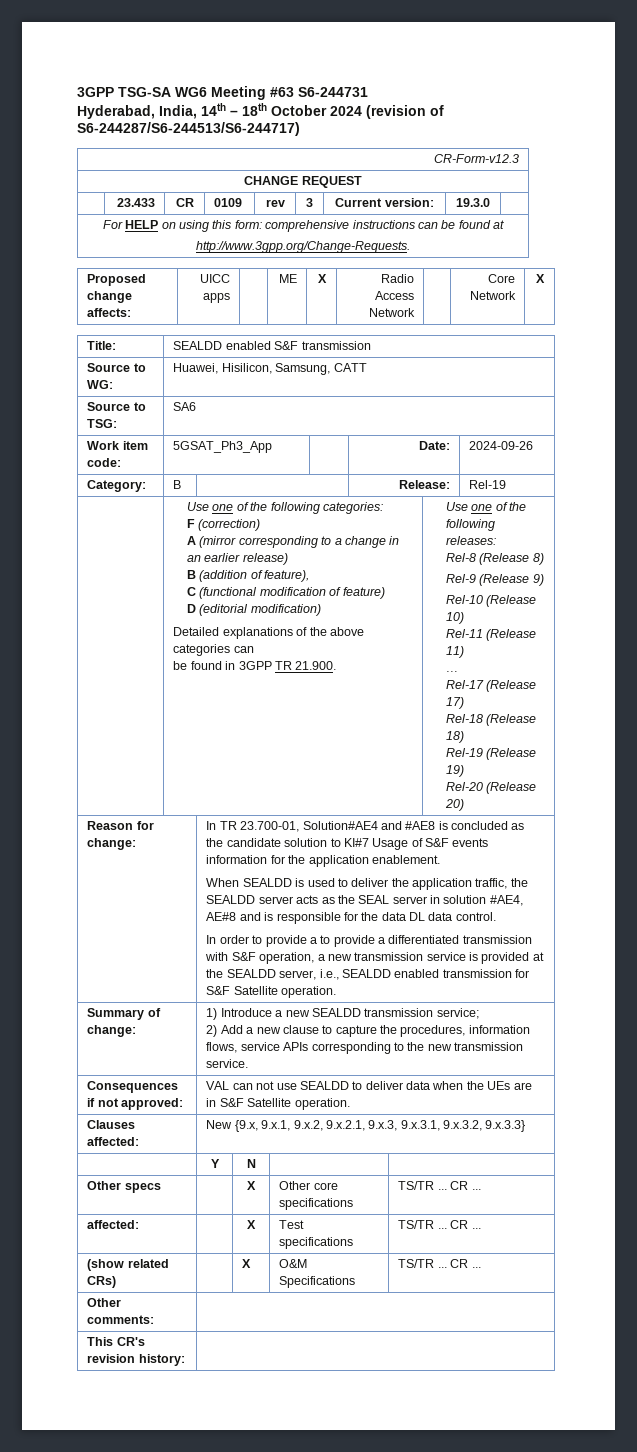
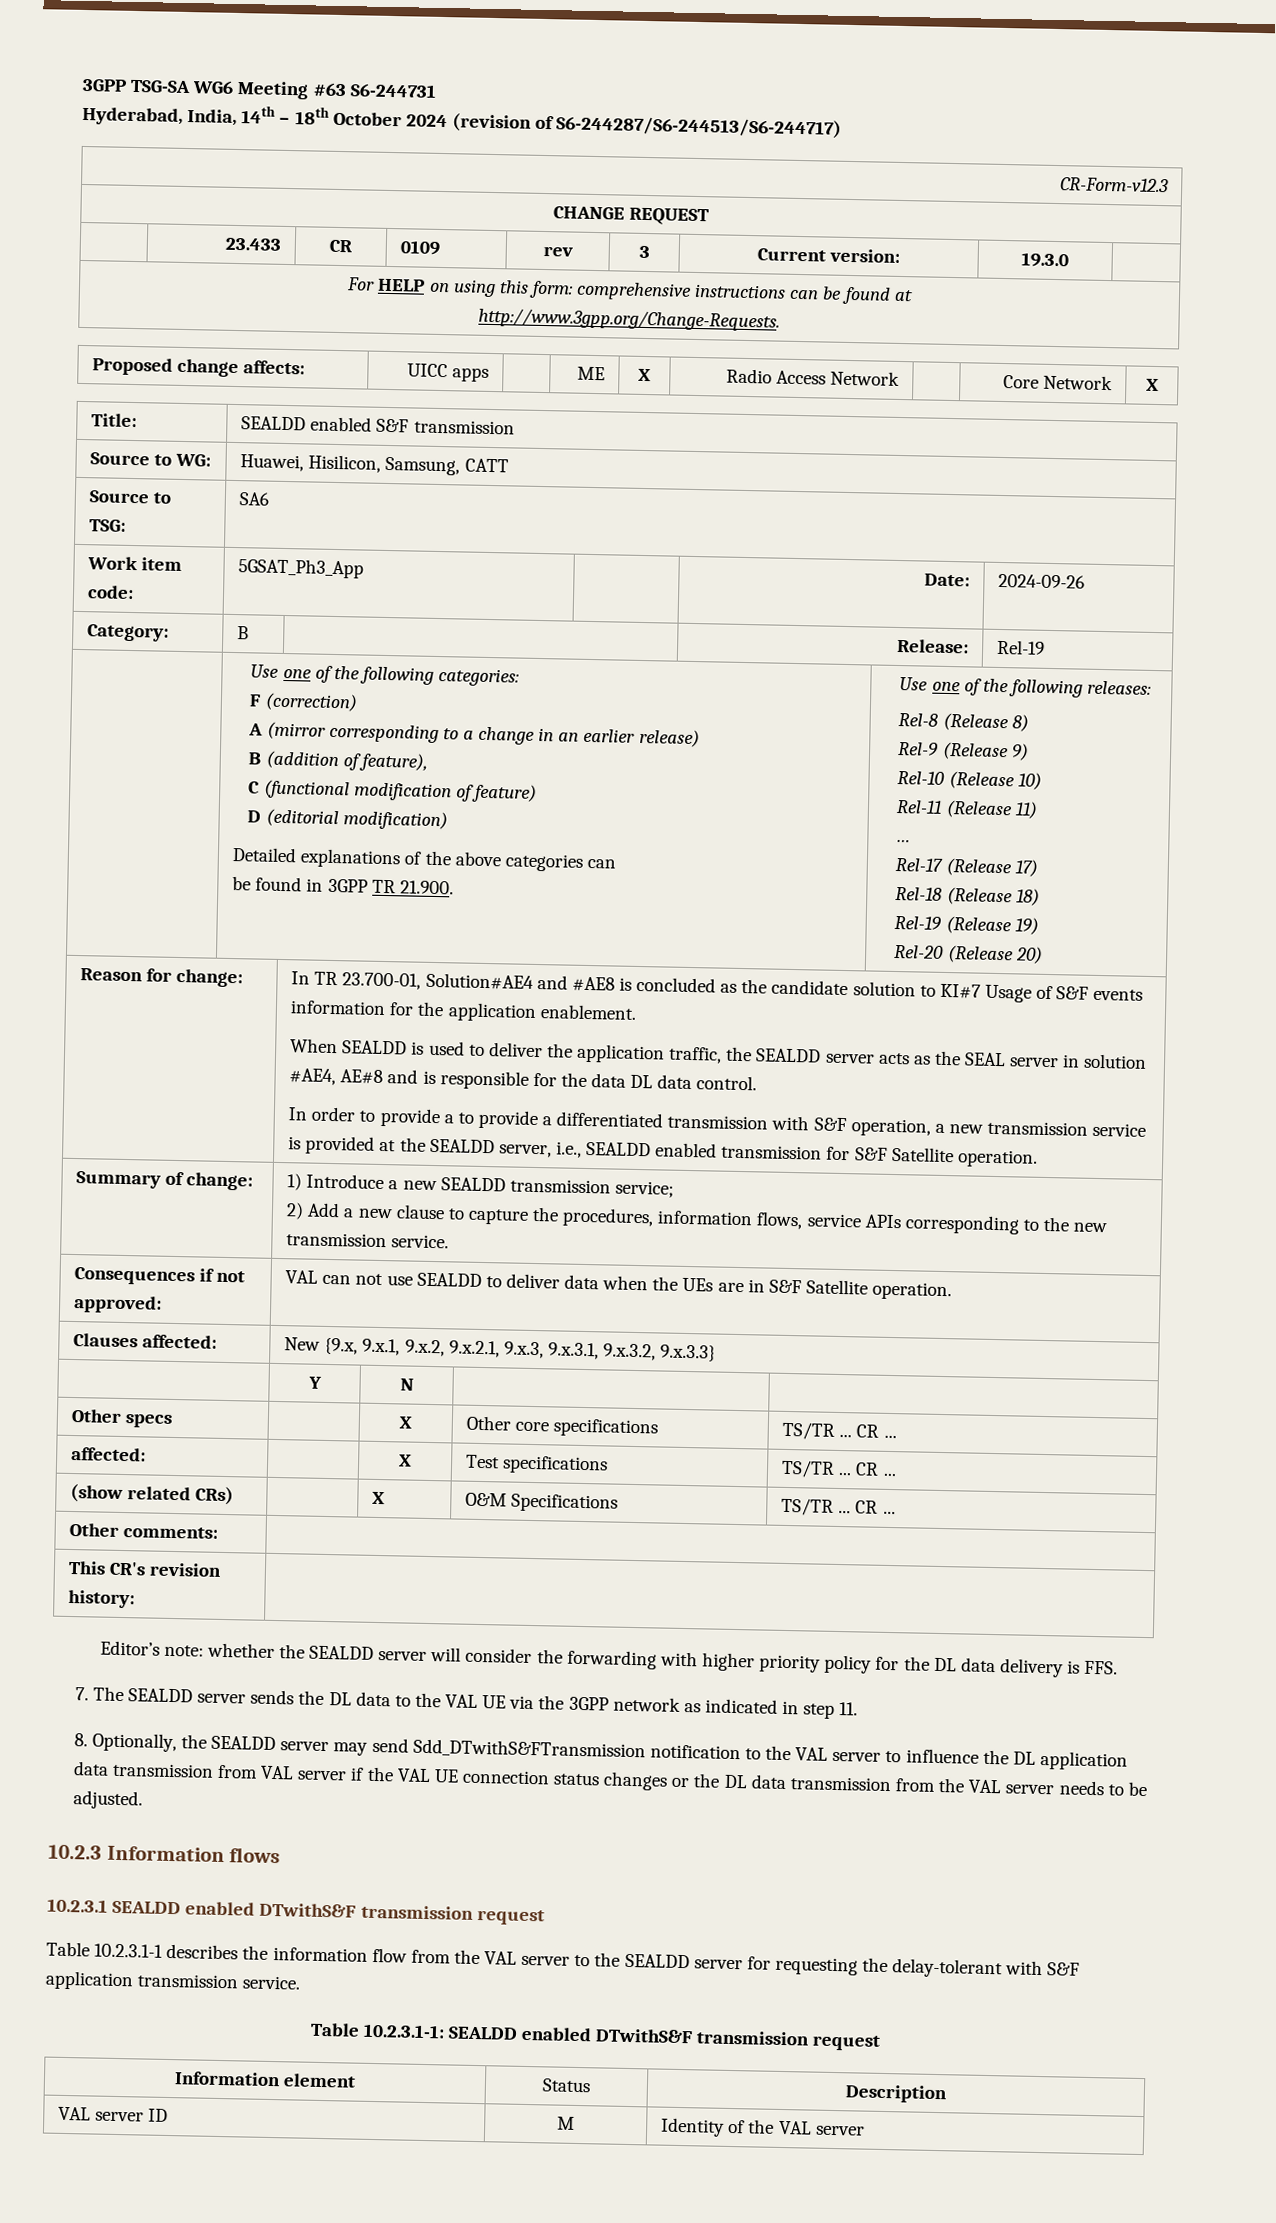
+ Editor’s note: whether the SEALDD server will consider the forwarding with higher priority policy for the DL data delivery is FFS.
+ 7. The SEALDD server sends the DL data to the VAL UE via the 3GPP network as indicated in step 11.
+ 8. Optionally, the SEALDD server may send Sdd_DTwithS&FTransmission notification to the VAL server to influence the DL application data transmission from VAL server if the VAL UE connection status changes or the DL data transmission from the VAL server needs to be adjusted.
+ 10.2.3 Information flows
+ 10.2.3.1 SEALDD enabled DTwithS&F transmission request
+ Table 10.2.3.1-1 describes the information flow from the VAL server to the SEALDD server for requesting the delay-tolerant with S&F application transmission service.
+ Table 10.2.3.1-1: SEALDD enabled DTwithS&F transmission request
+ Information element | Status | Description
+ VAL server ID | M | Identity of the VAL server

